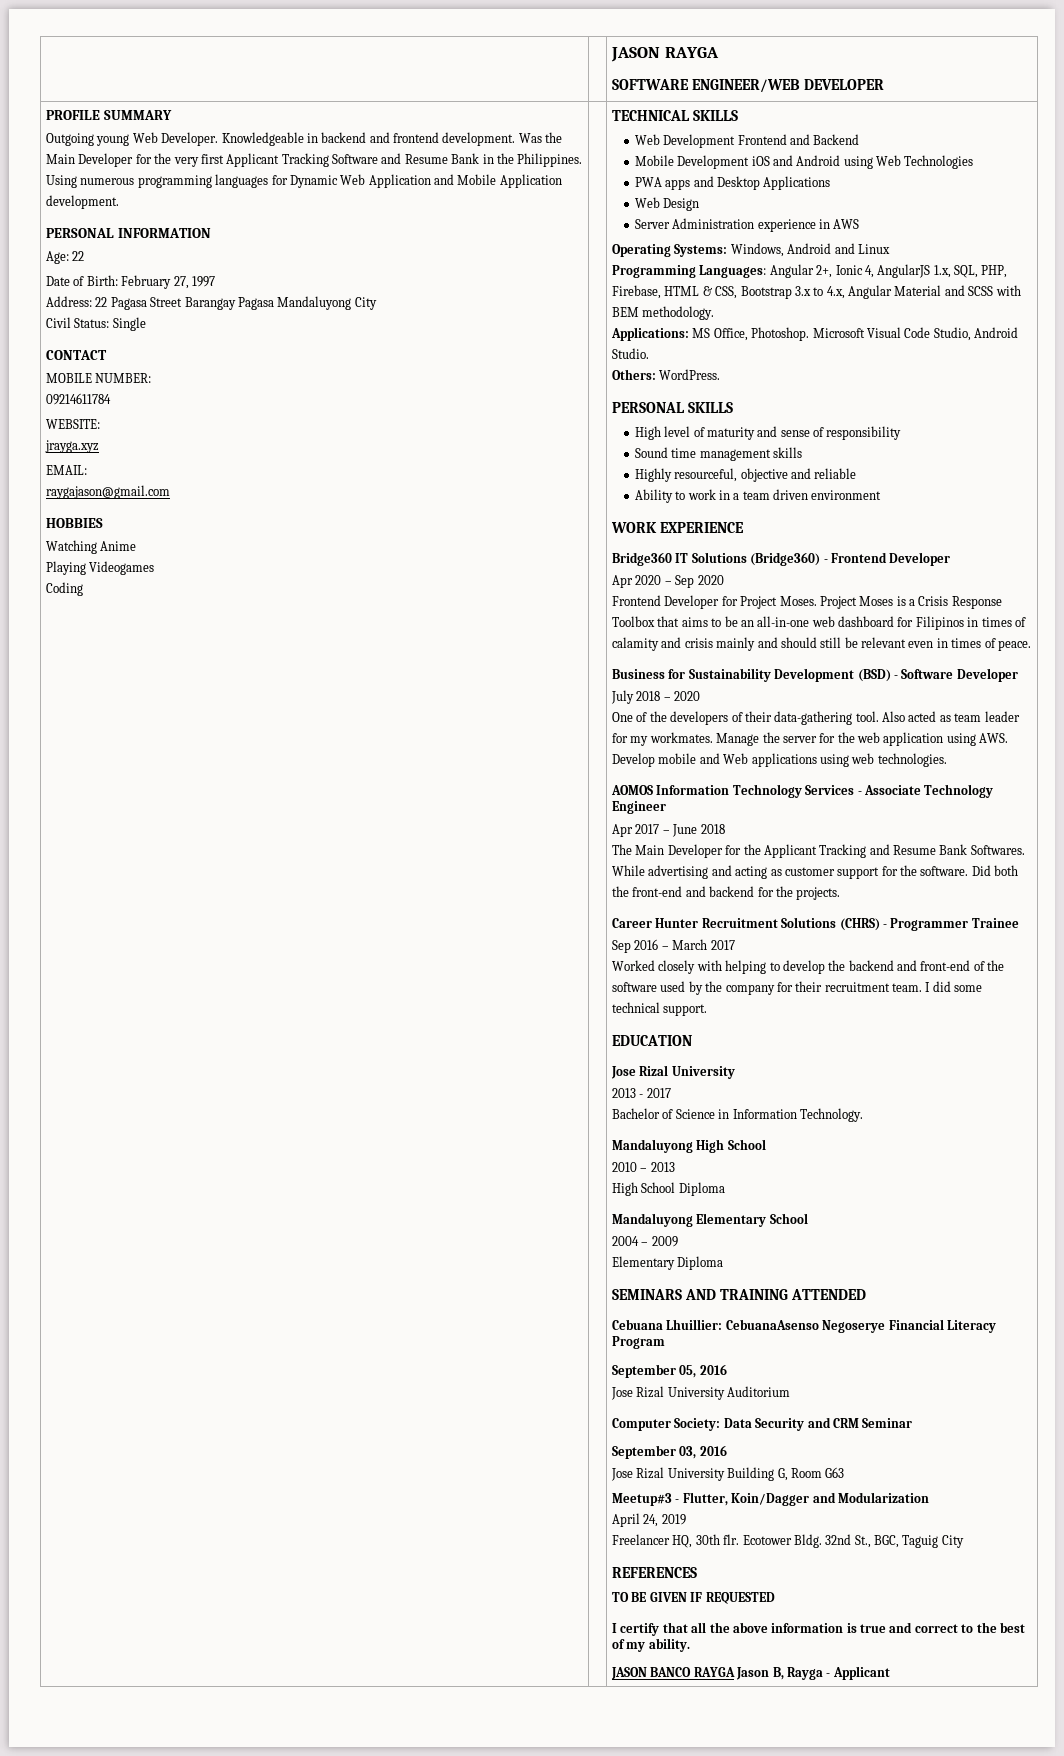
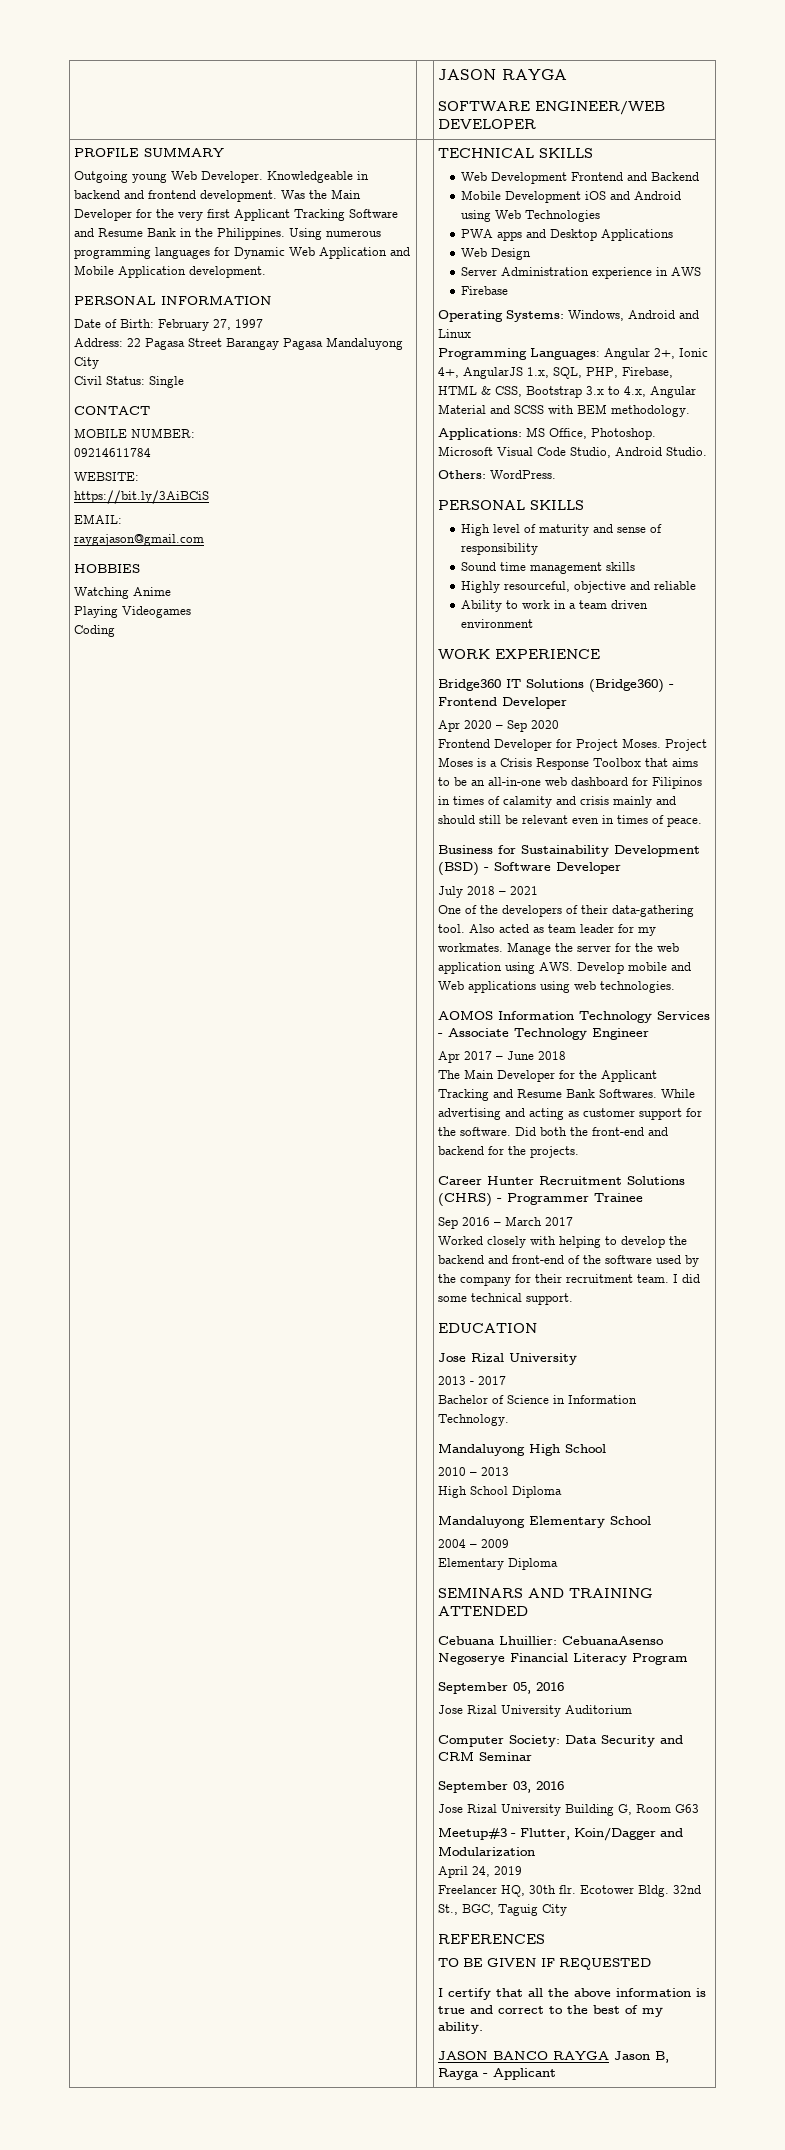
- Age: 22
- jrayga.xyz
+ https://bit.ly/3AiBCiS
+ Firebase
- Programming Languages: Angular 2+, Ionic 4, AngularJS 1.x, SQL, PHP, Firebase, HTML & CSS, Bootstrap 3.x to 4.x, Angular Material and SCSS with BEM methodology.
+ Programming Languages: Angular 2+, Ionic 4+, AngularJS 1.x, SQL, PHP, Firebase, HTML & CSS, Bootstrap 3.x to 4.x, Angular Material and SCSS with BEM methodology.
- July 2018 – 2020
+ July 2018 – 2021

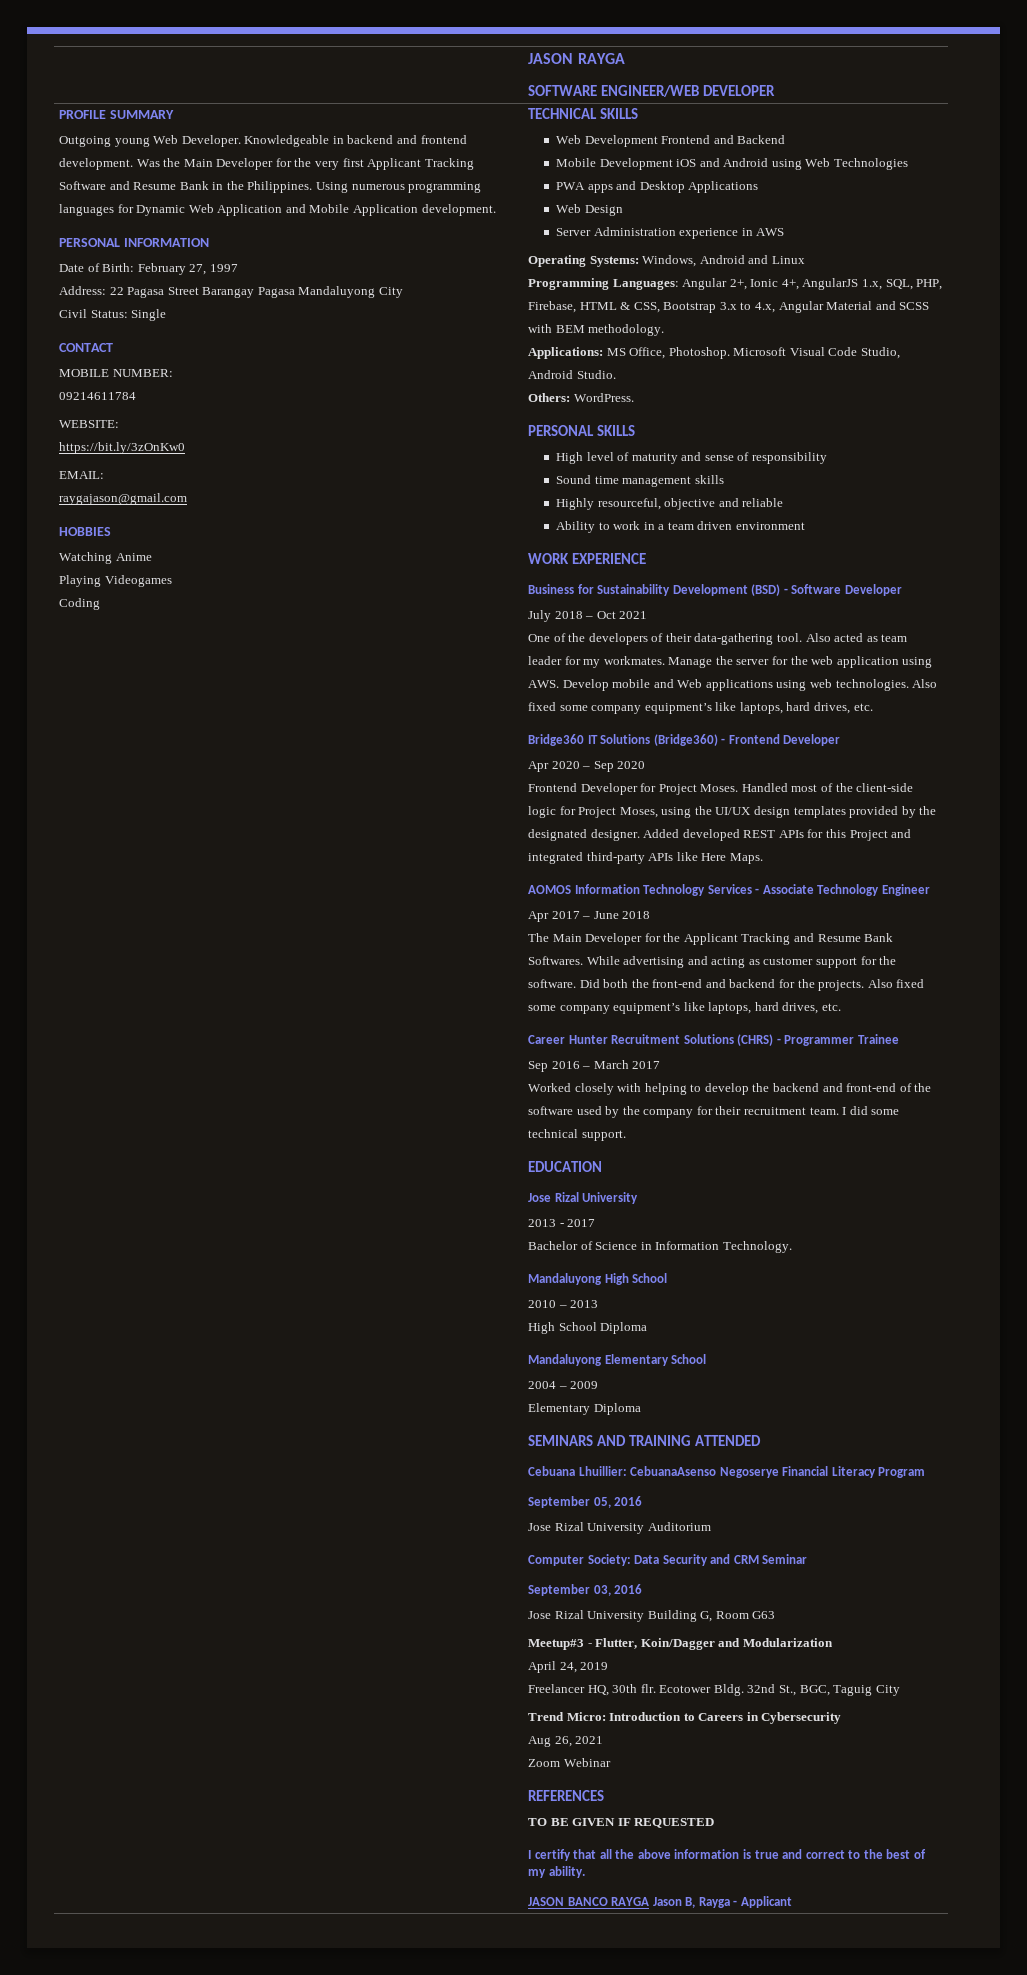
- https://bit.ly/3AiBCiS
+ https://bit.ly/3zOnKw0
- Firebase
- Bridge360 IT Solutions (Bridge360) - Frontend Developer
- Apr 2020 – Sep 2020
- Frontend Developer for Project Moses. Project Moses is a Crisis Response Toolbox that aims to be an all-in-one web dashboard for Filipinos in times of calamity and crisis mainly and should still be relevant even in times of peace.
- July 2018 – 2021
+ July 2018 – Oct 2021
- Manage the server for the web application using AWS. Develop mobile and Web applications using web technologies.
+ Manage the server for the web application using AWS. Develop mobile and Web applications using web technologies. Also fixed some company equipment’s like laptops, hard drives, etc.
+ Bridge360 IT Solutions (Bridge360) - Frontend Developer
+ Apr 2020 – Sep 2020
+ Frontend Developer for Project Moses. Handled most of the client-side logic for Project Moses, using the UI/UX design templates provided by the designated designer. Added developed REST APIs for this Project and integrated third-party APIs like Here Maps.
- Did both the front-end and backend for the projects.
+ Did both the front-end and backend for the projects. Also fixed some company equipment’s like laptops, hard drives, etc.
+ Trend Micro: Introduction to Careers in Cybersecurity
+ Aug 26, 2021
+ Zoom Webinar

